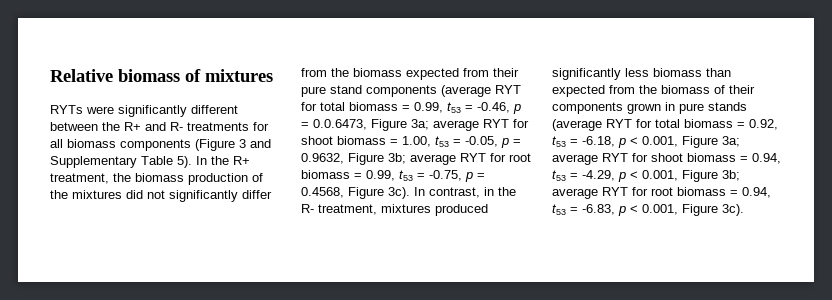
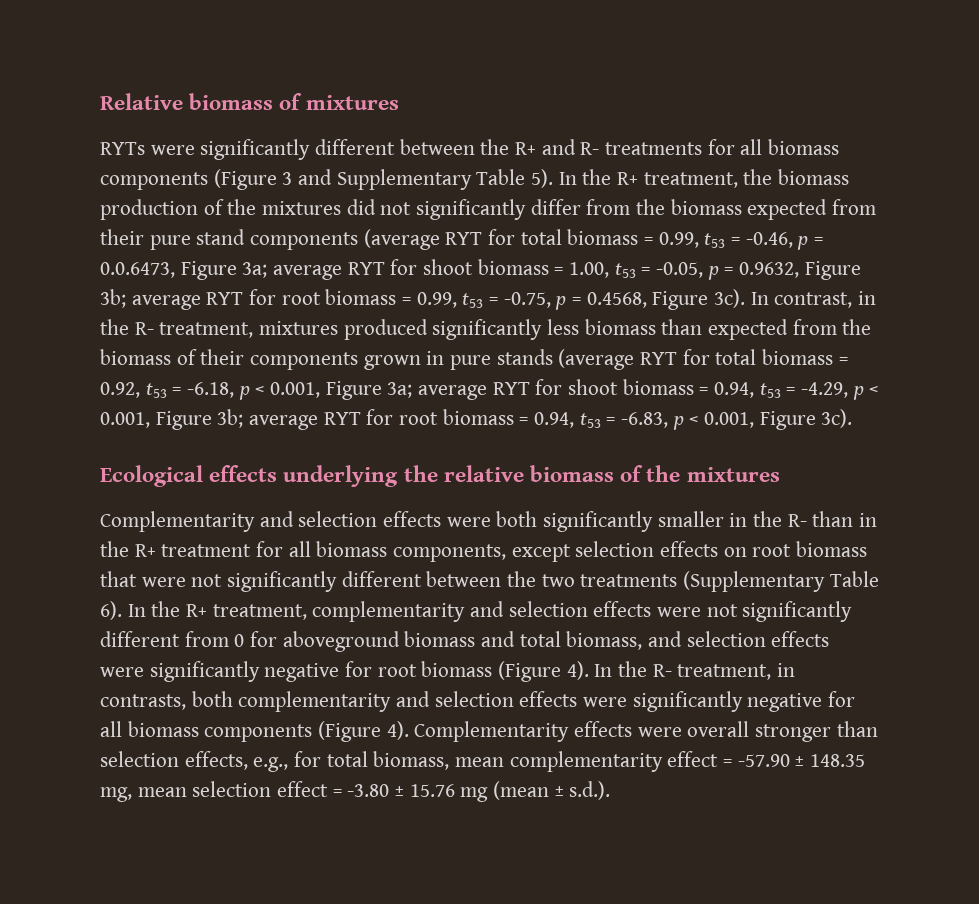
+ Ecological effects underlying the relative biomass of the mixtures
+ Complementarity and selection effects were both significantly smaller in the R- than in the R+ treatment for all biomass components, except selection effects on root biomass that were not significantly different between the two treatments (Supplementary Table 6). In the R+ treatment, complementarity and selection effects were not significantly different from 0 for aboveground biomass and total biomass, and selection effects were significantly negative for root biomass (Figure 4). In the R- treatment, in contrasts, both complementarity and selection effects were significantly negative for all biomass components (Figure 4). Complementarity effects were overall stronger than selection effects, e.g., for total biomass, mean complementarity effect = -57.90 ± 148.35 mg, mean selection effect = -3.80 ± 15.76 mg (mean ± s.d.).

